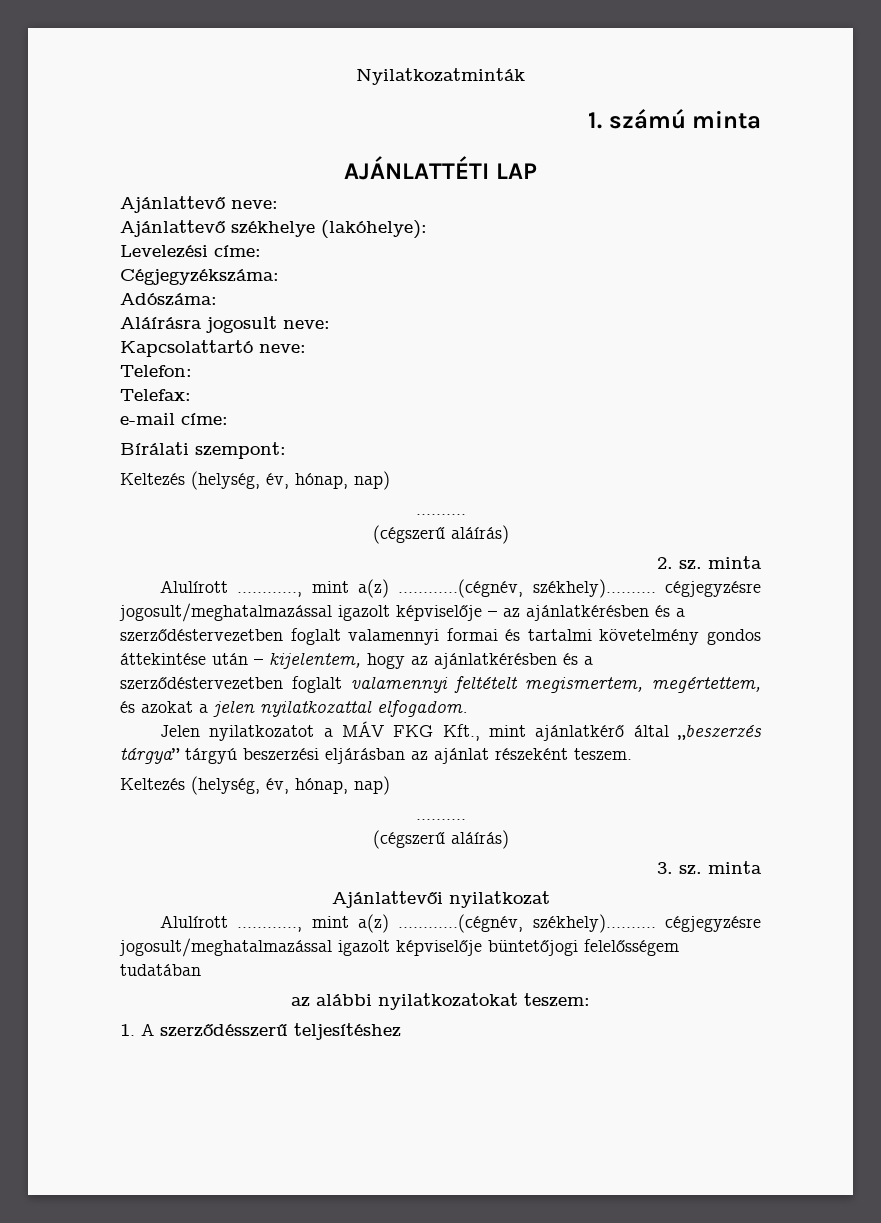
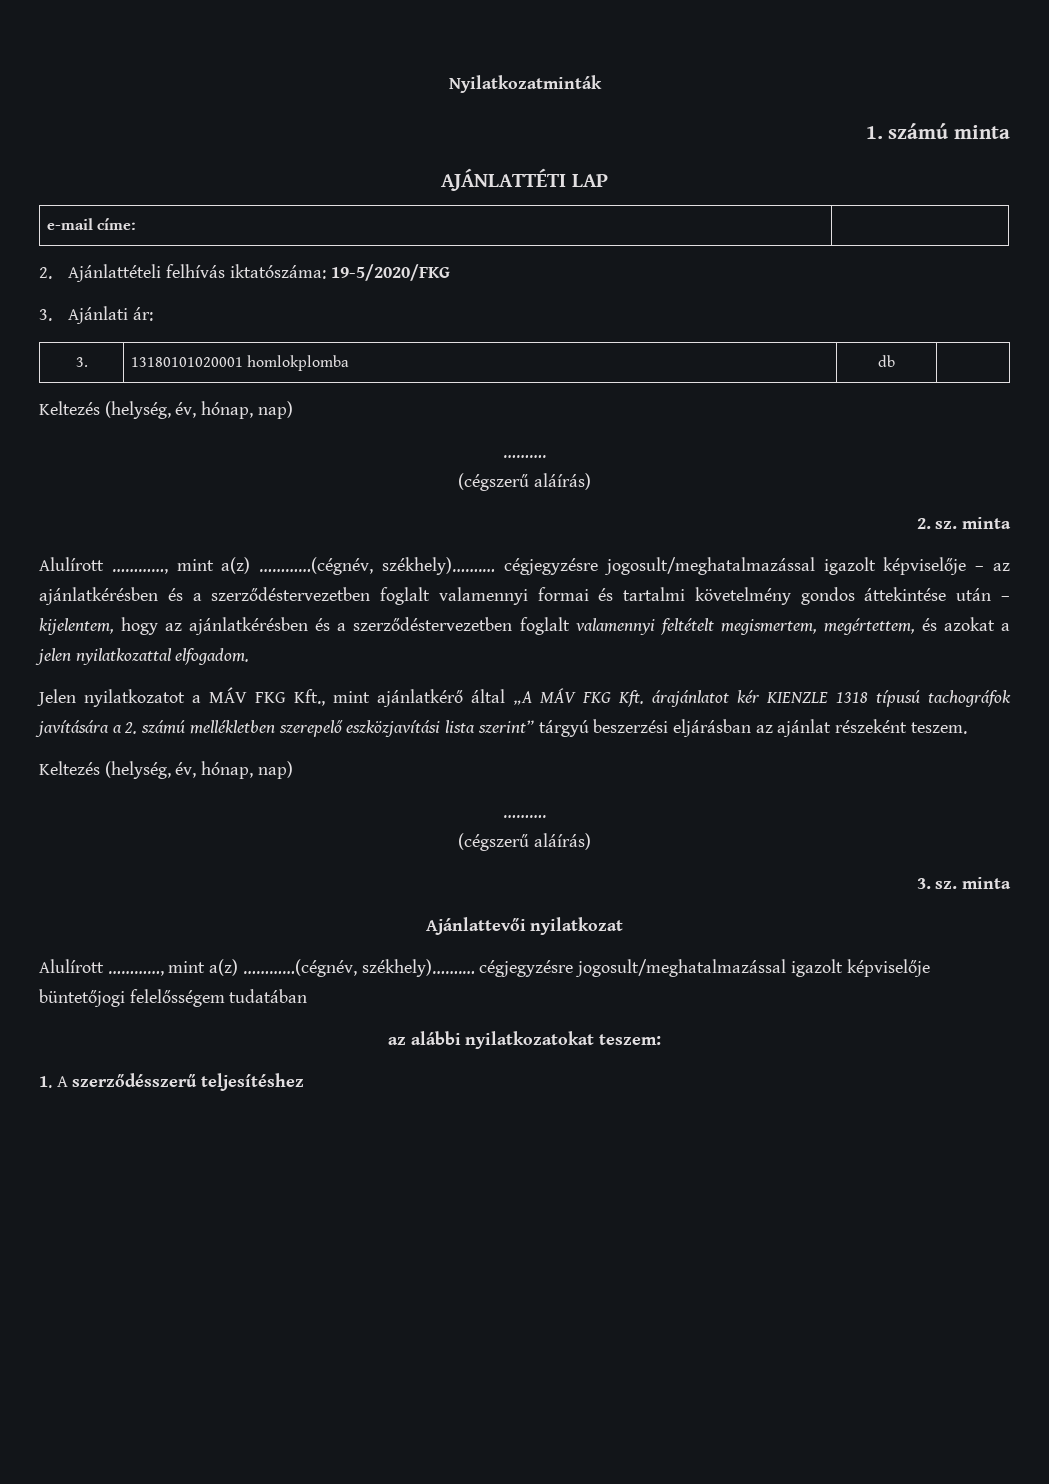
- Ajánlattevő neve:
- Ajánlattevő székhelye (lakóhelye):
- Levelezési címe:
- Cégjegyzékszáma:
- Adószáma:
- Aláírásra jogosult neve:
- Kapcsolattartó neve:
- Telefon:
- Telefax:
- e-mail címe:
- Bírálati szempont:
+ e-mail címe: |
+ 2. Ajánlattételi felhívás iktatószáma: 19-5/2020/FKG
+ 3. Ajánlati ár:
+ 3. | 13180101020001 homlokplomba | db |
- Jelen nyilatkozatot a MÁV FKG Kft., mint ajánlatkérő által „beszerzés tárgya” tárgyú beszerzési eljárásban az ajánlat részeként teszem.
+ Jelen nyilatkozatot a MÁV FKG Kft., mint ajánlatkérő által „A MÁV FKG Kft. árajánlatot kér KIENZLE 1318 típusú tachográfok javítására a 2. számú mellékletben szerepelő eszközjavítási lista szerint” tárgyú beszerzési eljárásban az ajánlat részeként teszem.

